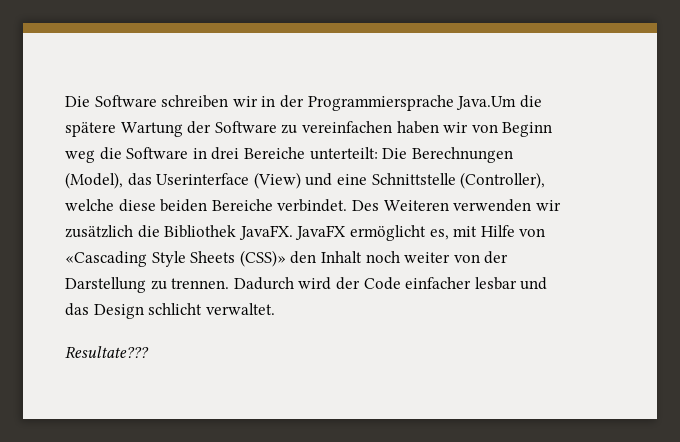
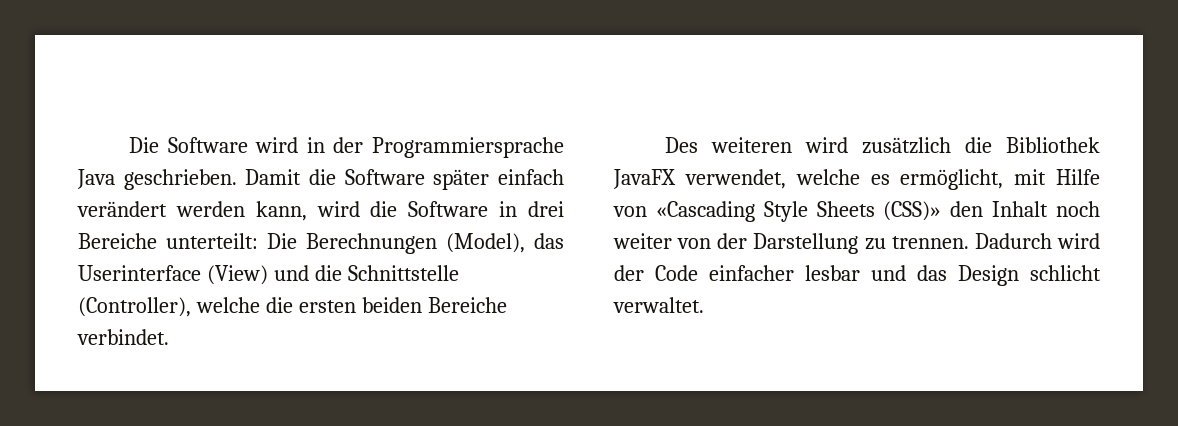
- Die Software schreiben wir in der Programmiersprache Java.Um die spätere Wartung der Software zu vereinfachen haben wir von Beginn weg die Software in drei Bereiche unterteilt: Die Berechnungen (Model), das Userinterface (View) und eine Schnittstelle (Controller), welche diese beiden Bereiche verbindet. Des Weiteren verwenden wir zusätzlich die Bibliothek JavaFX. JavaFX ermöglicht es, mit Hilfe von «Cascading Style Sheets (CSS)» den Inhalt noch weiter von der Darstellung zu trennen.
+ Die Software wird in der Programmiersprache Java geschrieben. Damit die Software später einfach verändert werden kann, wird die Software in drei Bereiche unterteilt: Die Berechnungen (Model), das Userinterface (View) und die Schnittstelle (Controller), welche die ersten beiden Bereiche verbindet.
+ Des weiteren wird zusätzlich die Bibliothek JavaFX verwendet, welche es ermöglicht, mit Hilfe von «Cascading Style Sheets (CSS)» den Inhalt noch weiter von der Darstellung zu trennen.
- Resultate???

